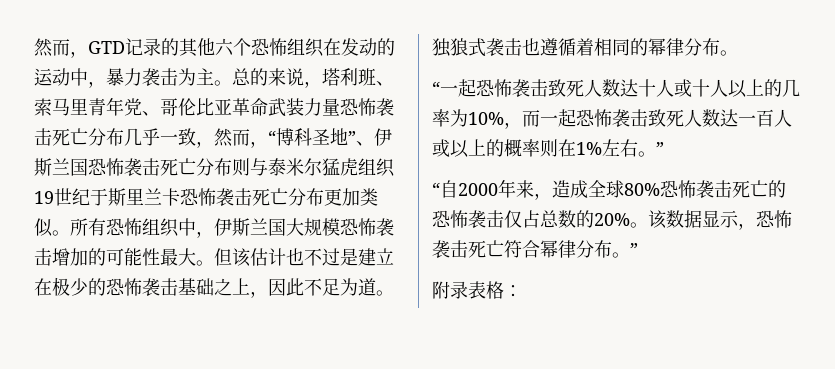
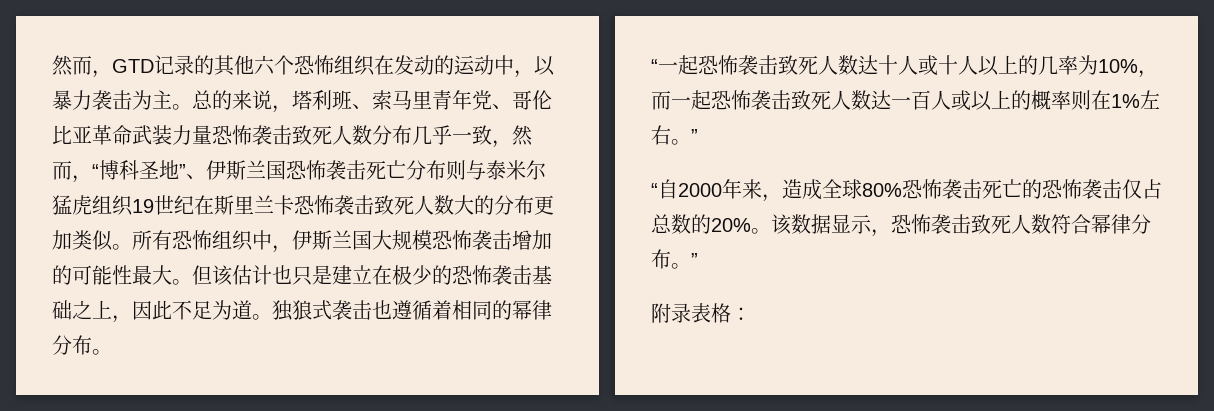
- 然而，GTD记录的其他六个恐怖组织在发动的运动中，暴力袭击为主。
+ 然而，GTD记录的其他六个恐怖组织在发动的运动中，以暴力袭击为主。
- 总的来说，塔利班、索马里青年党、哥伦比亚革命武装力量恐怖袭击死亡分布几乎一致，然而，“博科圣地”、伊斯兰国恐怖袭击死亡分布则与泰米尔猛虎组织19世纪于斯里兰卡恐怖袭击死亡分布更加类似。
+ 总的来说，塔利班、索马里青年党、哥伦比亚革命武装力量恐怖袭击致死人数分布几乎一致，然而，“博科圣地”、伊斯兰国恐怖袭击死亡分布则与泰米尔猛虎组织19世纪在斯里兰卡恐怖袭击致死人数大的分布更加类似。
- 但该估计也不过是建立在极少的恐怖袭击基础之上，因此不足为道。
+ 但该估计也只是建立在极少的恐怖袭击基础之上，因此不足为道。
- 该数据显示，恐怖袭击死亡符合幂律分布。”
+ 该数据显示，恐怖袭击致死人数符合幂律分布。”

